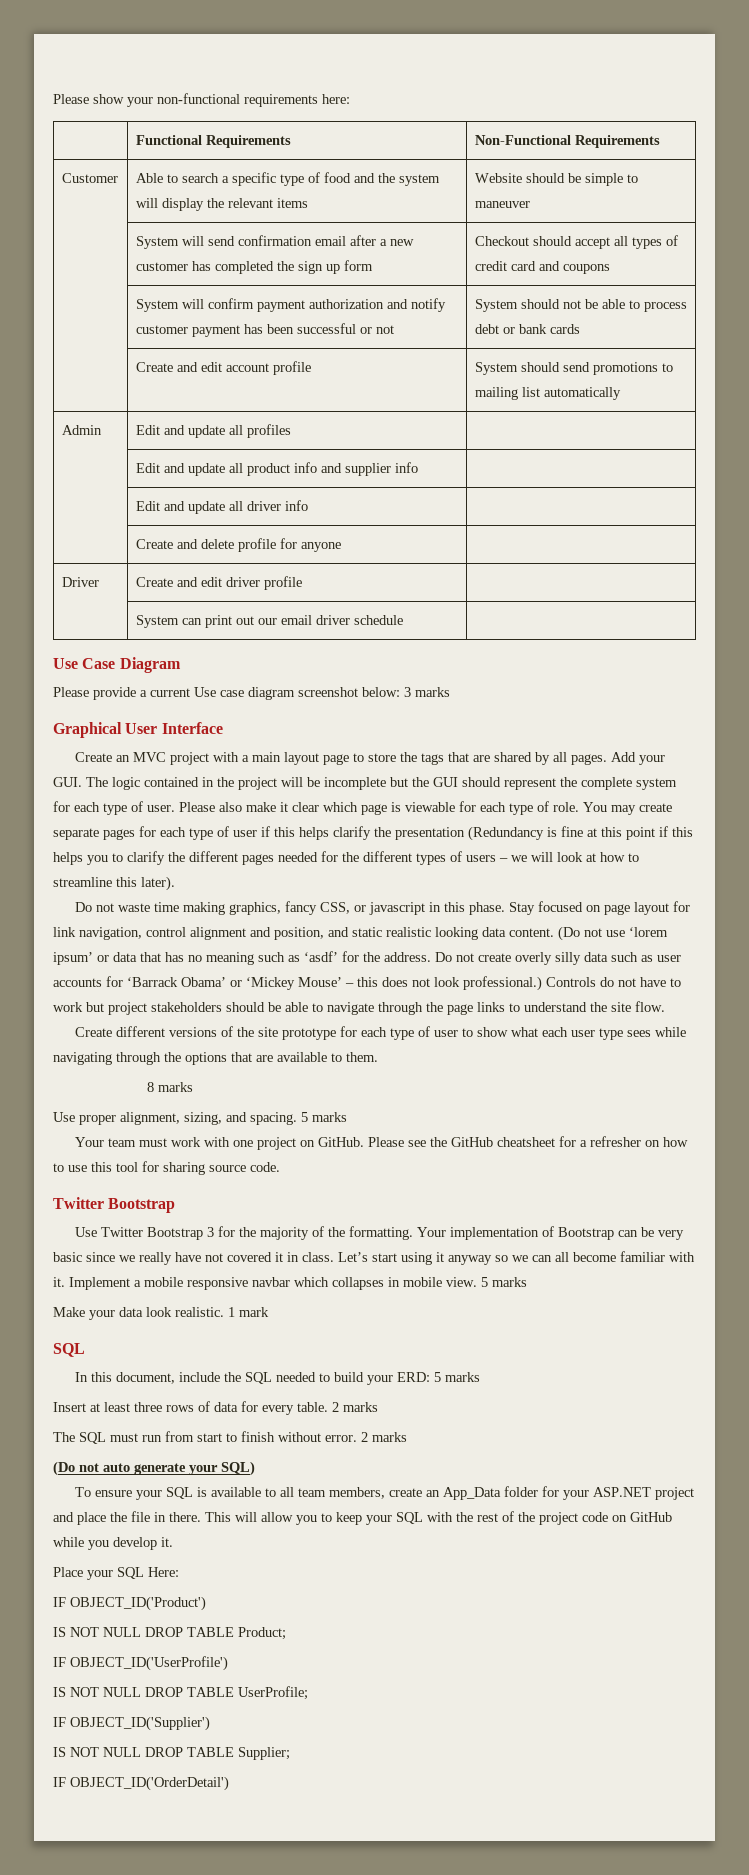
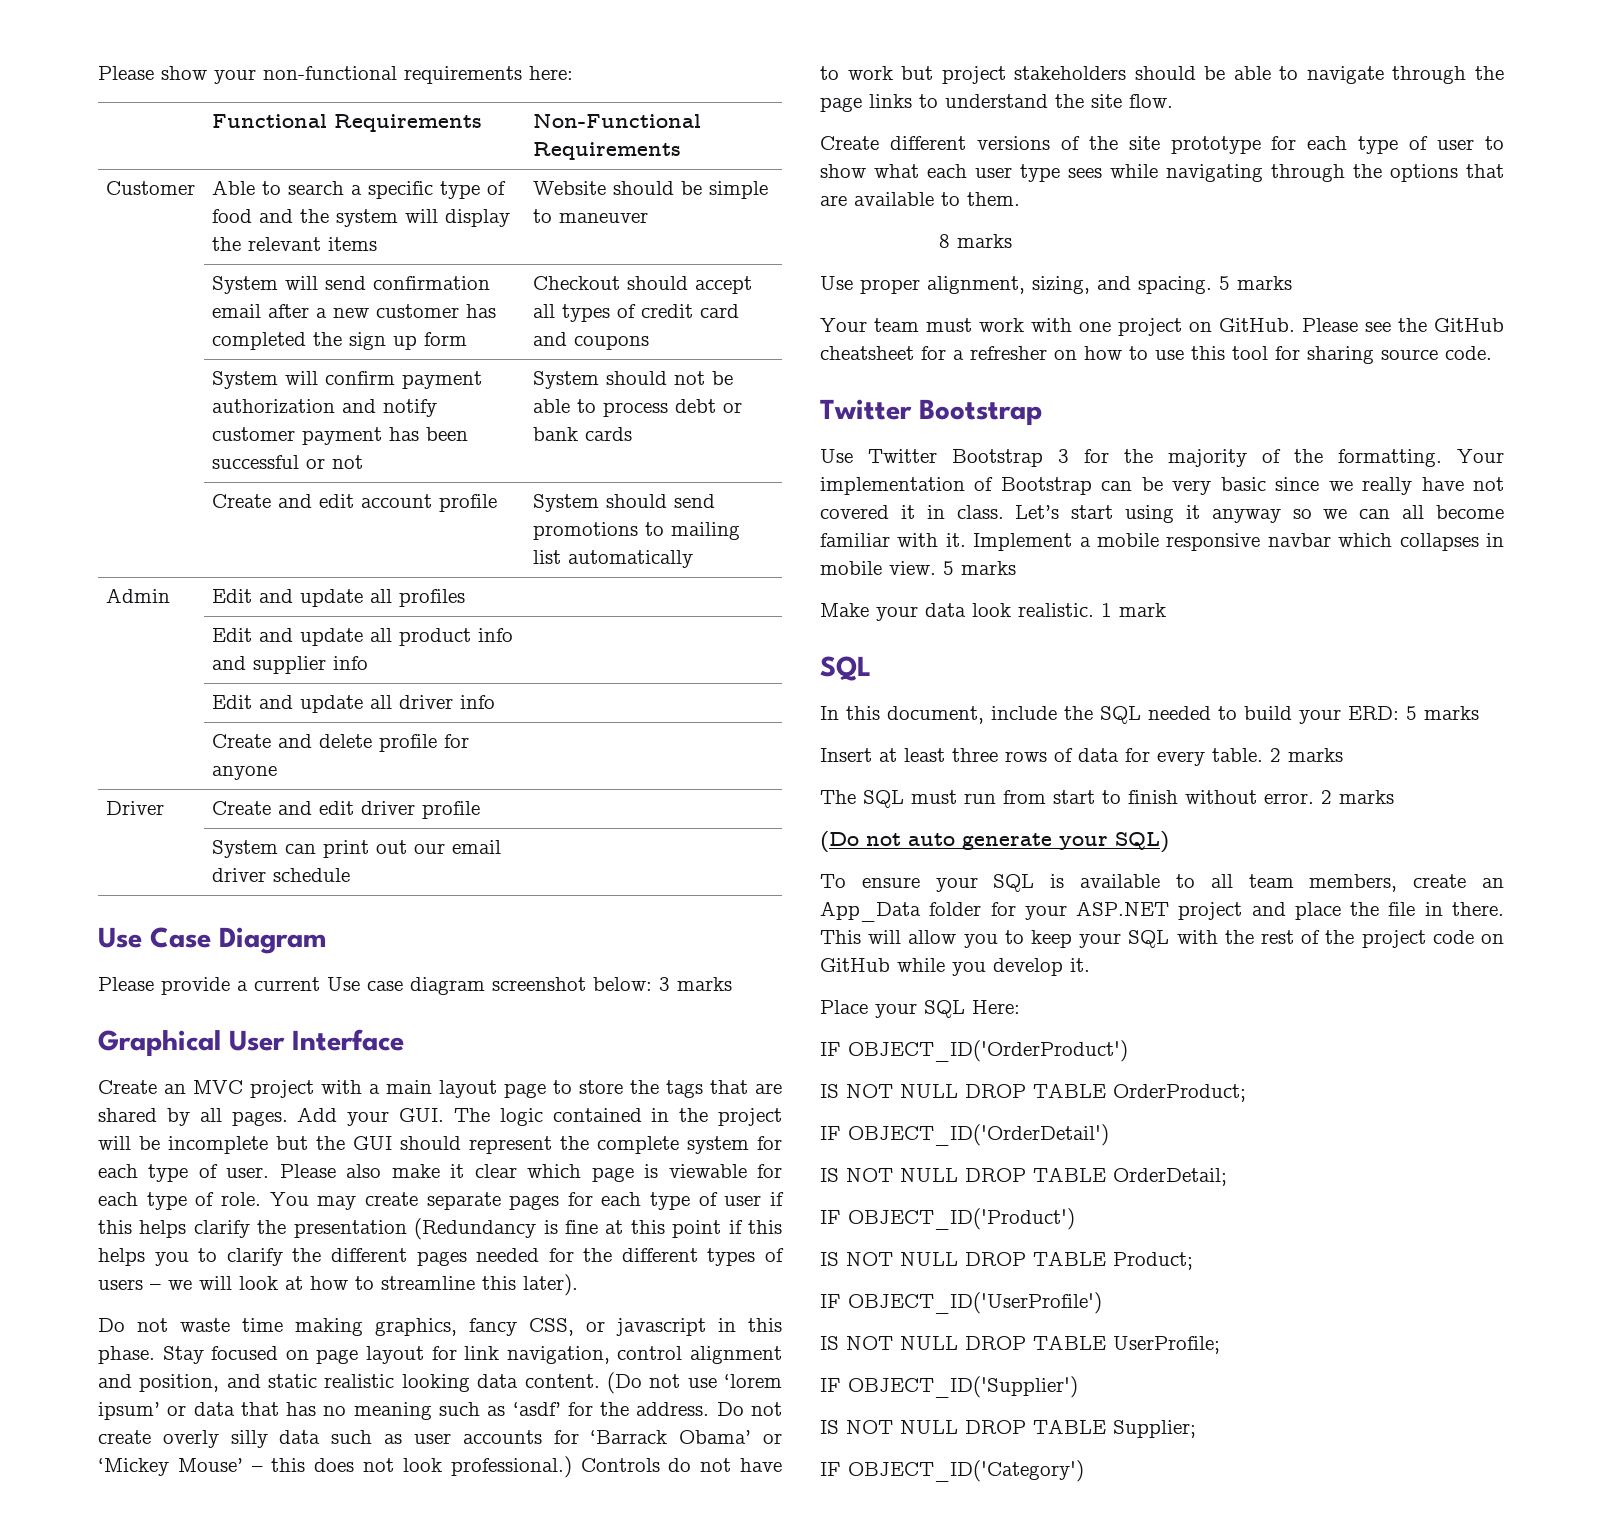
+ IF OBJECT_ID('OrderProduct')
+ IS NOT NULL DROP TABLE OrderProduct;
+ IF OBJECT_ID('OrderDetail')
+ IS NOT NULL DROP TABLE OrderDetail;
- IF OBJECT_ID('OrderDetail')
+ IF OBJECT_ID('Category')

